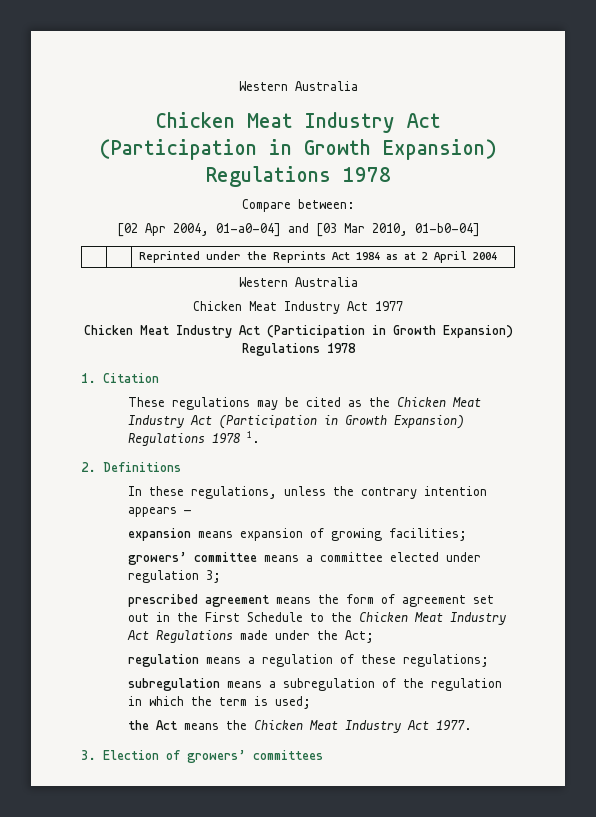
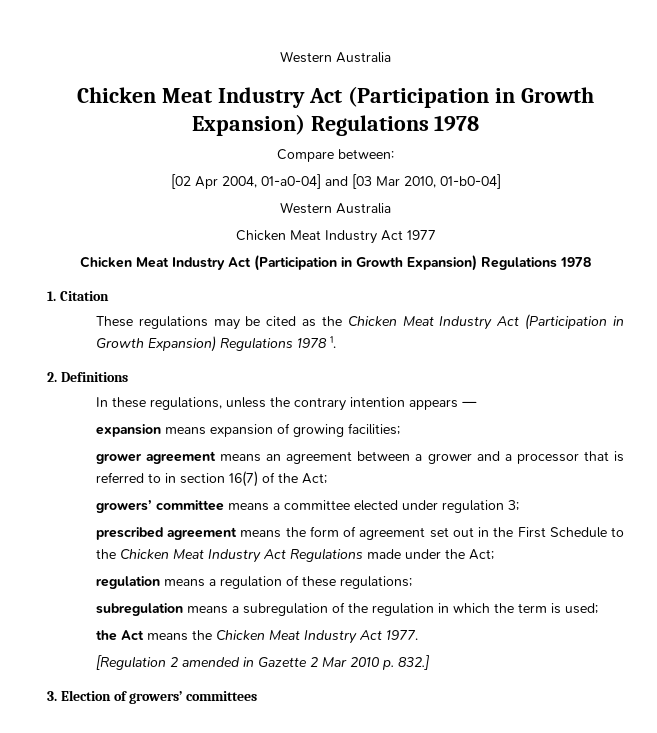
- | | Reprinted under the Reprints Act 1984 as at 2 April 2004
+ grower agreement means an agreement between a grower and a processor that is referred to in section 16(7) of the Act;
+ [Regulation 2 amended in Gazette 2 Mar 2010 p. 832.]

